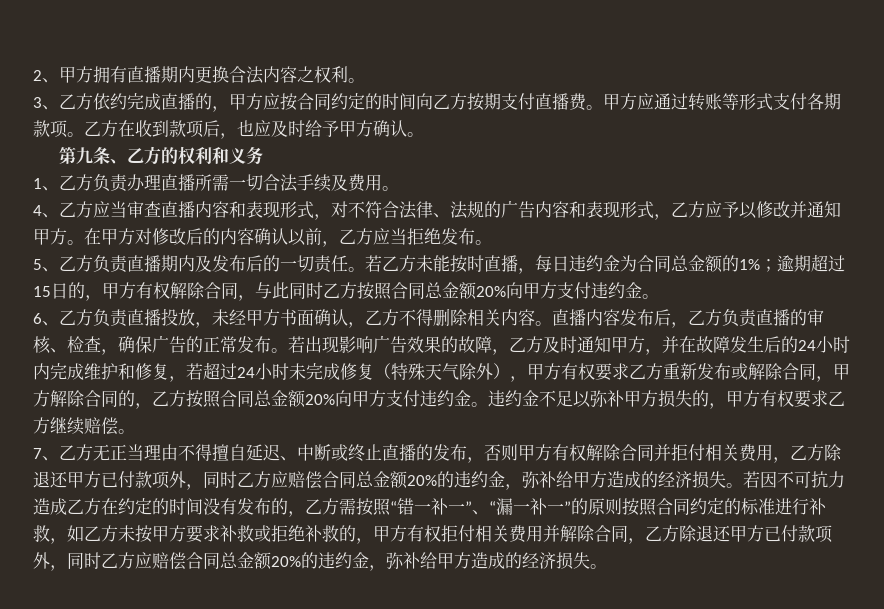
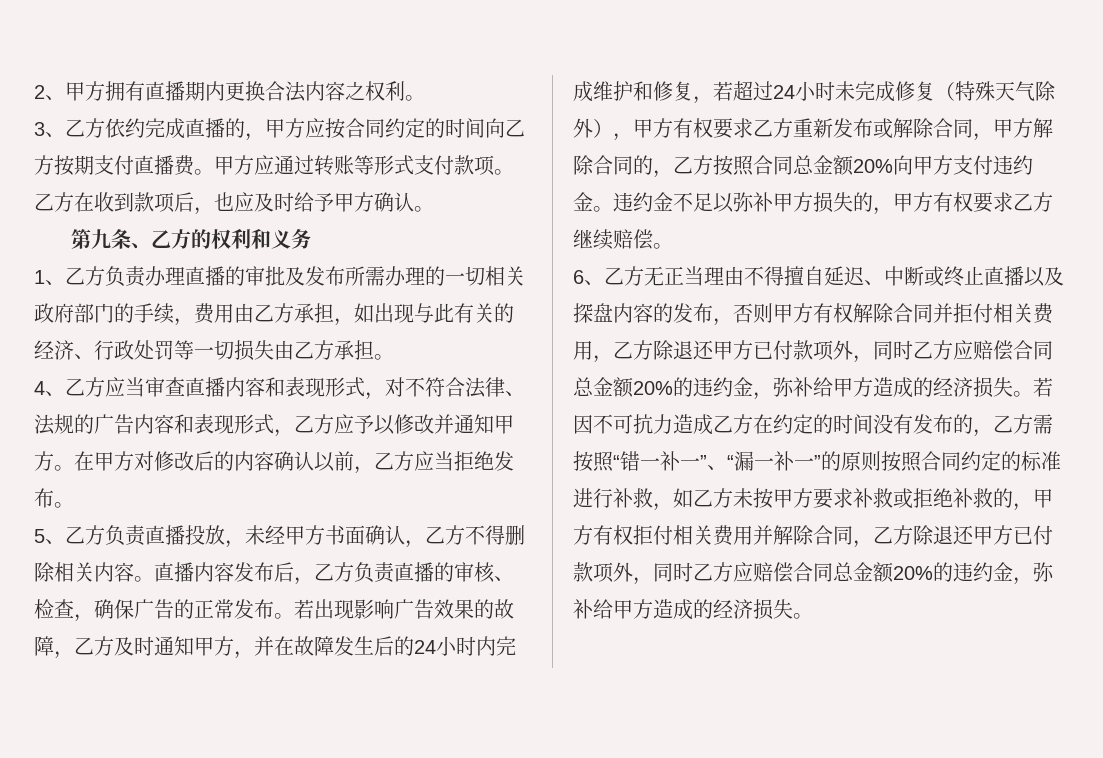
- 甲方应通过转账等形式支付各期款项。
+ 甲方应通过转账等形式支付款项。
- 1、乙方负责办理直播所需一切合法手续及费用。
+ 1、乙方负责办理直播的审批及发布所需办理的一切相关政府部门的手续，费用由乙方承担，如出现与此有关的经济、行政处罚等一切损失由乙方承担。
- 5、乙方负责直播期内及发布后的一切责任。若乙方未能按时直播，每日违约金为合同总金额的1%；逾期超过15日的，甲方有权解除合同，与此同时乙方按照合同总金额20%向甲方支付违约金。
- 6、乙方负责直播投放，未经甲方书面确认，乙方不得删除相关内容。
+ 5、乙方负责直播投放，未经甲方书面确认，乙方不得删除相关内容。
- 7、乙方无正当理由不得擅自延迟、中断或终止直播的发布，否则甲方有权解除合同并拒付相关费用，乙方除退还甲方已付款项外，同时乙方应赔偿合同总金额20%的违约金，弥补给甲方造成的经济损失。
+ 6、乙方无正当理由不得擅自延迟、中断或终止直播以及探盘内容的发布，否则甲方有权解除合同并拒付相关费用，乙方除退还甲方已付款项外，同时乙方应赔偿合同总金额20%的违约金，弥补给甲方造成的经济损失。

